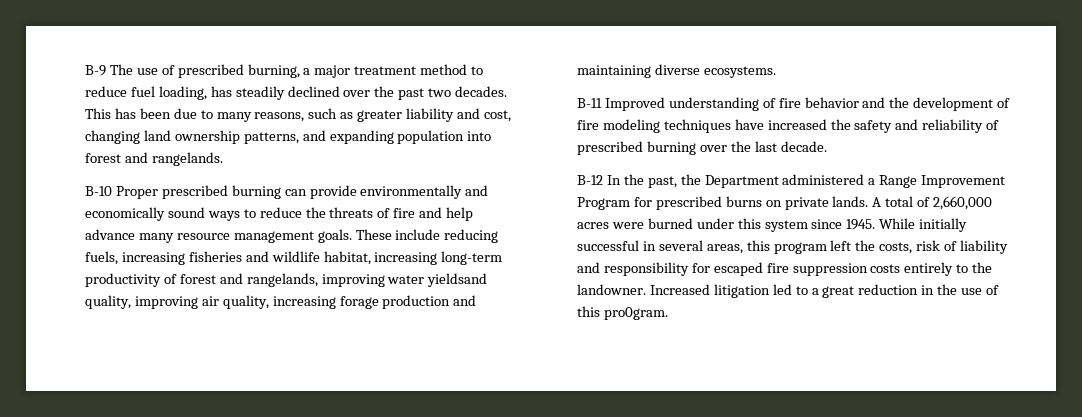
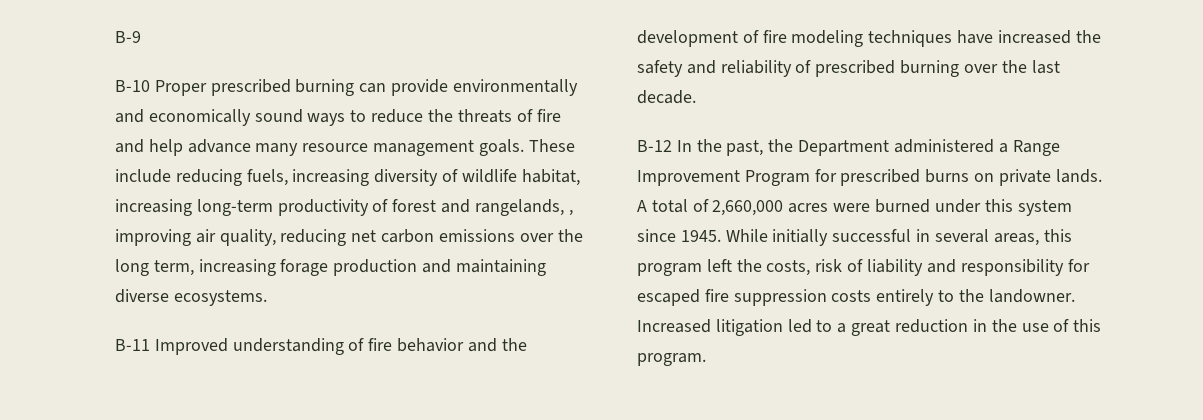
- B-9 The use of prescribed burning, a major treatment method to reduce fuel loading, has steadily declined over the past two decades. This has been due to many reasons, such as greater liability and cost, changing land ownership patterns, and expanding population into forest and rangelands.
+ B-9
- These include reducing fuels, increasing fisheries and wildlife habitat, increasing long-term productivity of forest and rangelands, improving water yieldsand quality, improving air quality, increasing forage production and maintaining diverse ecosystems.
+ These include reducing fuels, increasing diversity of wildlife habitat, increasing long-term productivity of forest and rangelands, , improving air quality, reducing net carbon emissions over the long term, increasing forage production and maintaining diverse ecosystems.
- Increased litigation led to a great reduction in the use of this pro0gram.
+ Increased litigation led to a great reduction in the use of this program.

